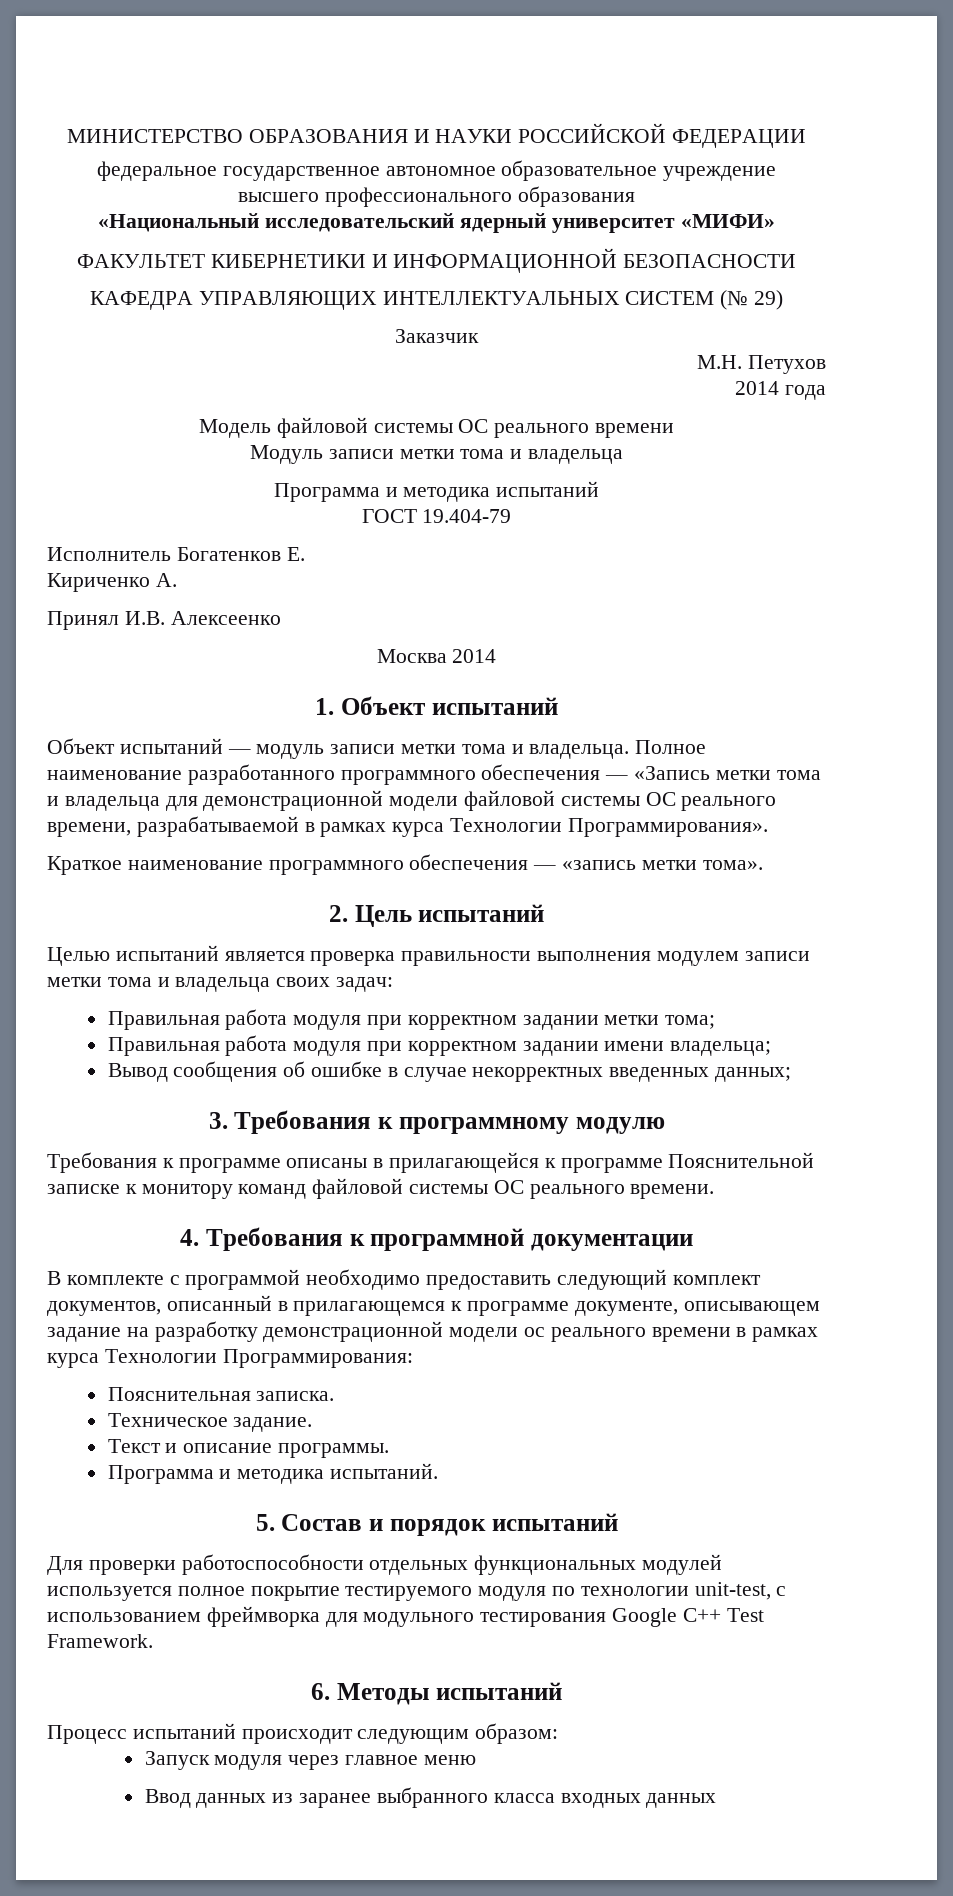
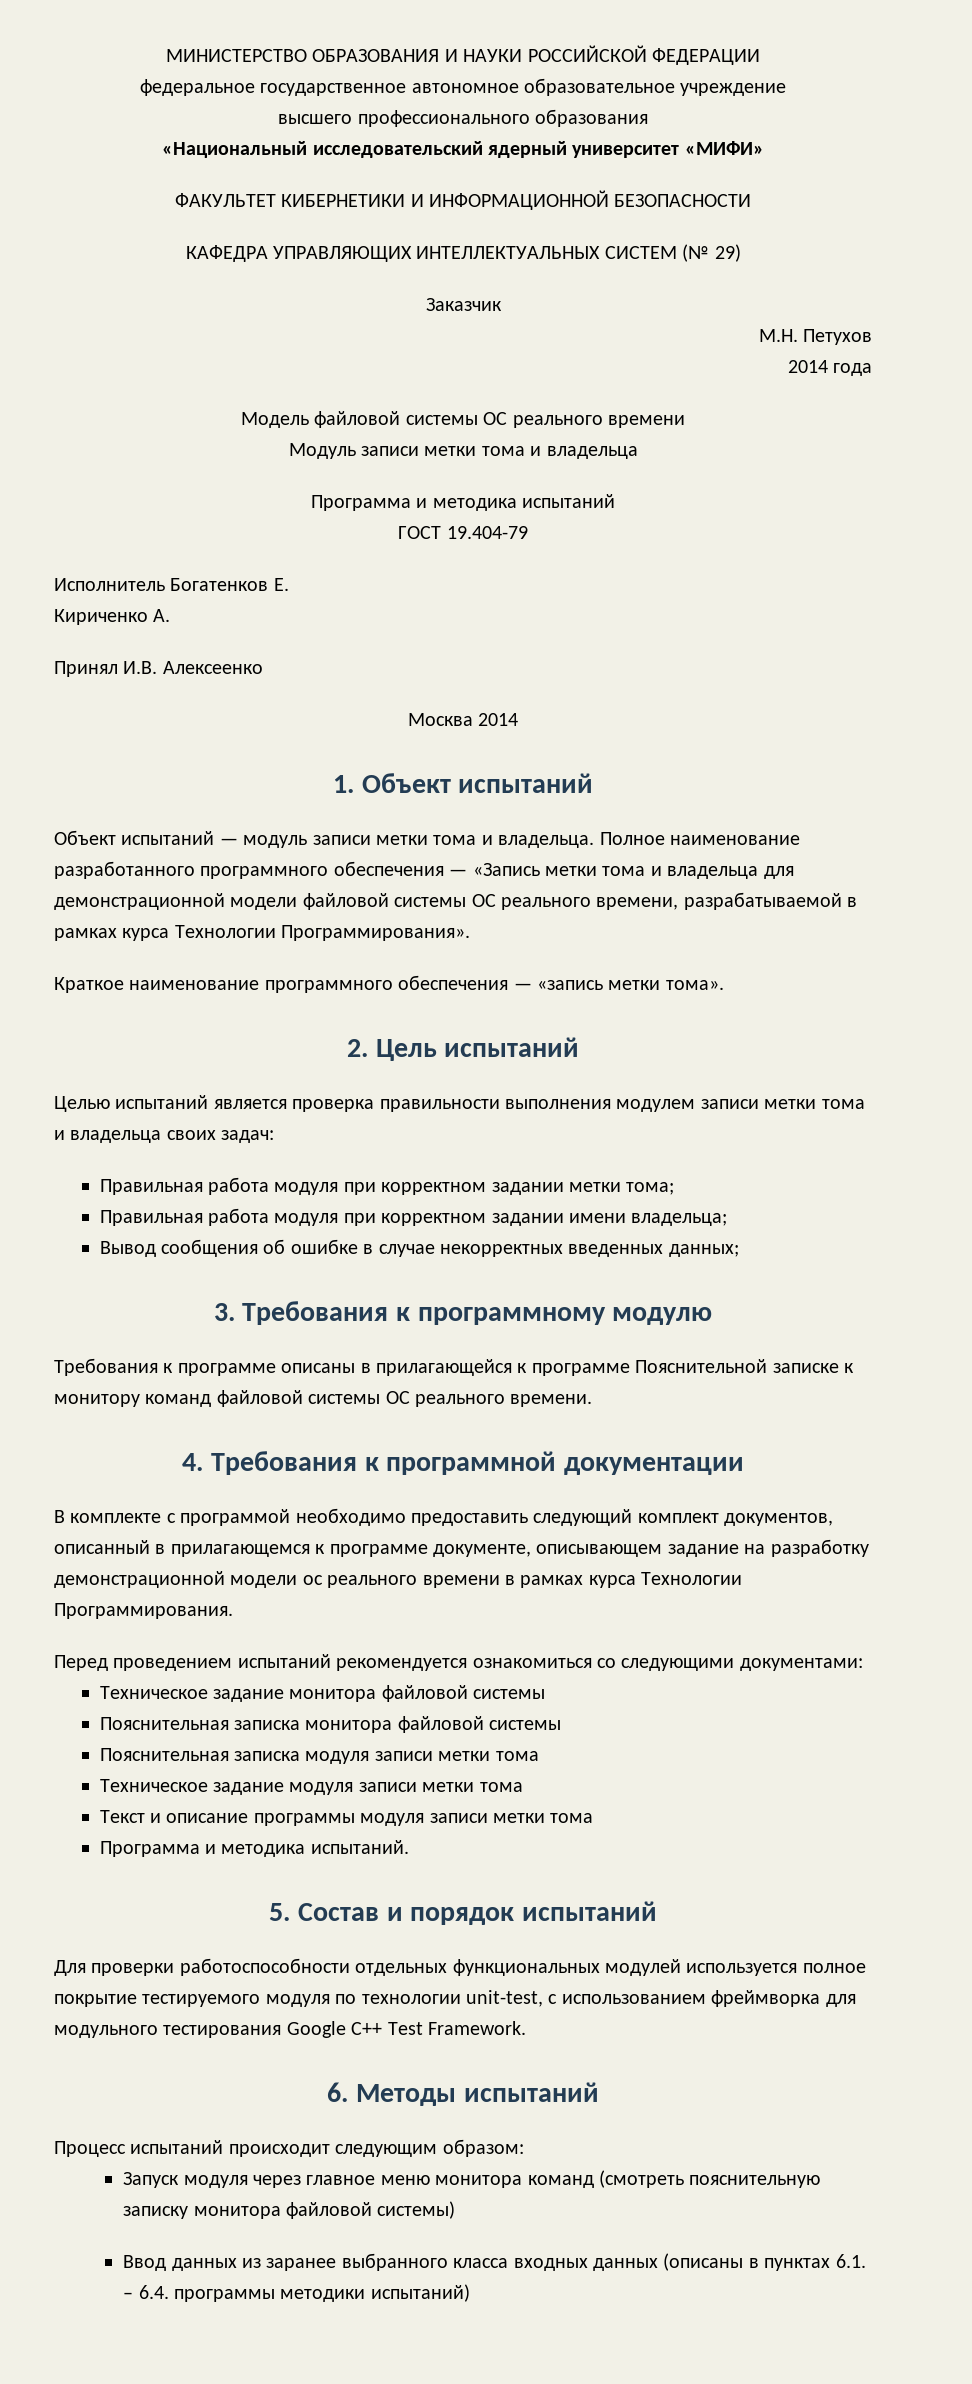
- В комплекте с программой необходимо предоставить следующий комплект документов, описанный в прилагающемся к программе документе, описывающем задание на разработку демонстрационной модели ос реального времени в рамках курса Технологии Программирования:
- Пояснительная записка.
- Техническое задание.
- Текст и описание программы.
+ В комплекте с программой необходимо предоставить следующий комплект документов, описанный в прилагающемся к программе документе, описывающем задание на разработку демонстрационной модели ос реального времени в рамках курса Технологии Программирования.
+ Перед проведением испытаний рекомендуется ознакомиться со следующими документами:
+ Техническое задание монитора файловой системы
+ Пояснительная записка монитора файловой системы
+ Пояснительная записка модуля записи метки тома
+ Техническое задание модуля записи метки тома
+ Текст и описание программы модуля записи метки тома
- Запуск модуля через главное меню
+ Запуск модуля через главное меню монитора команд (смотреть пояснительную записку монитора файловой системы)
- Ввод данных из заранее выбранного класса входных данных
+ Ввод данных из заранее выбранного класса входных данных (описаны в пунктах 6.1. – 6.4. программы методики испытаний)

